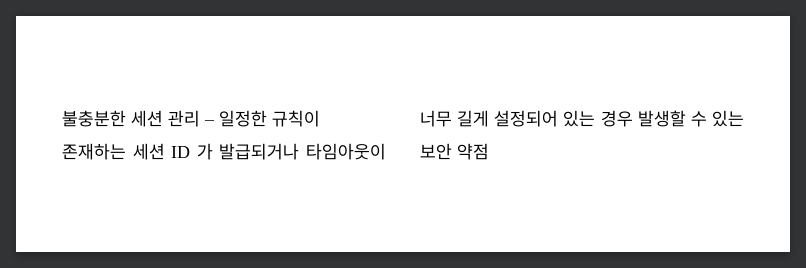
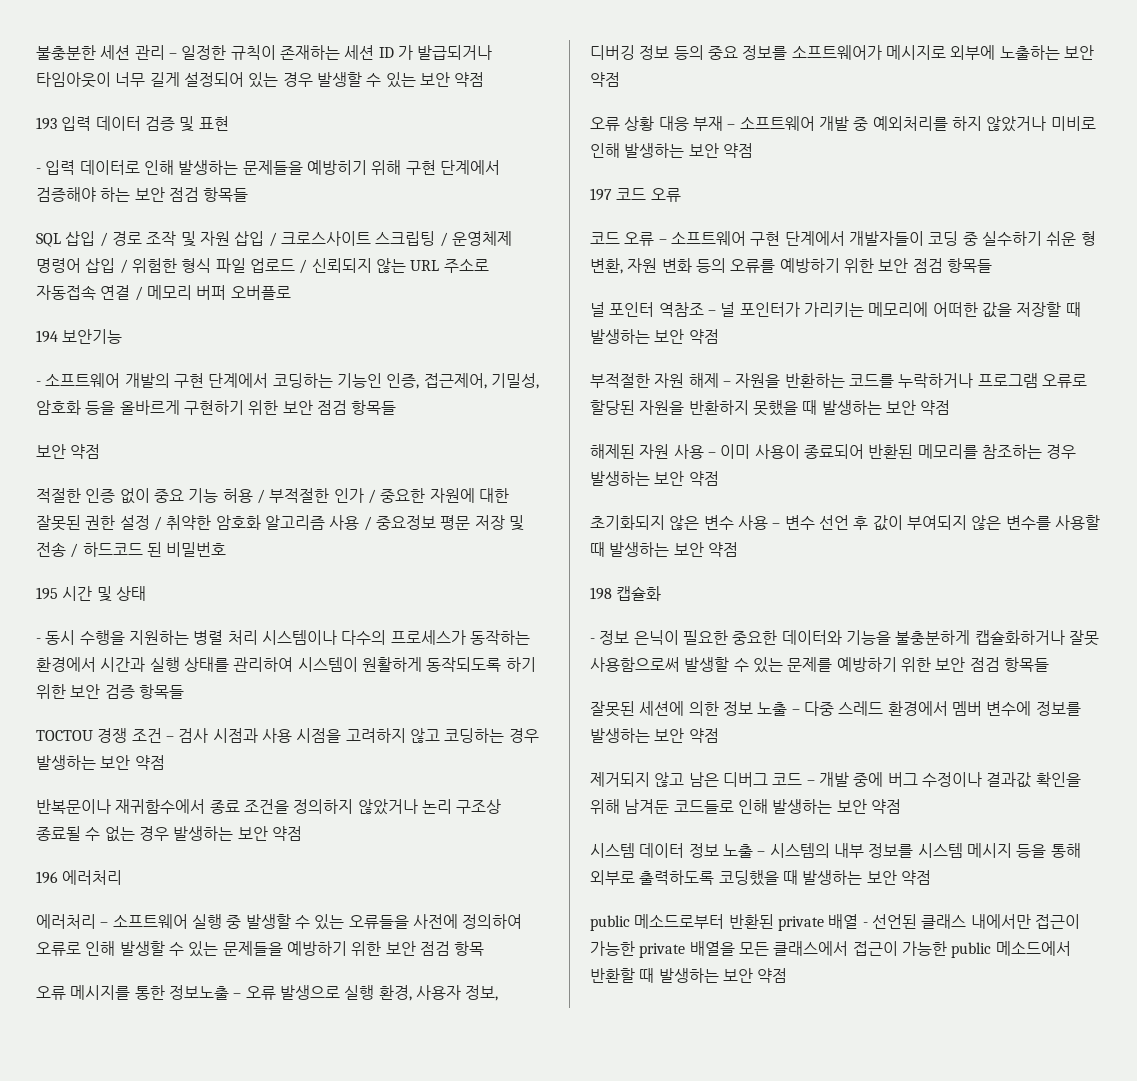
+ 193 입력 데이터 검증 및 표현
+ - 입력 데이터로 인해 발생하는 문제들을 예방히기 위해 구현 단계에서 검증해야 하는 보안 점검 항목들
+ SQL 삽입 / 경로 조작 및 자원 삽입 / 크로스사이트 스크립팅 / 운영체제 명령어 삽입 / 위험한 형식 파일 업로드 / 신뢰되지 않는 URL 주소로 자동접속 연결 / 메모리 버퍼 오버플로
+ 194 보안기능
+ - 소프트웨어 개발의 구현 단계에서 코딩하는 기능인 인증, 접근제어, 기밀성, 암호화 등을 올바르게 구현하기 위한 보안 점검 항목들
+ 보안 약점
+ 적절한 인증 없이 중요 기능 허용 / 부적절한 인가 / 중요한 자원에 대한 잘못된 권한 설정 / 취약한 암호화 알고리즘 사용 / 중요정보 평문 저장 및 전송 / 하드코드 된 비밀번호
+ 195 시간 및 상태
+ - 동시 수행을 지원하는 병렬 처리 시스템이나 다수의 프로세스가 동작하는 환경에서 시간과 실행 상태를 관리하여 시스템이 원활하게 동작되도록 하기 위한 보안 검증 항목들
+ TOCTOU 경쟁 조건 – 검사 시점과 사용 시점을 고려하지 않고 코딩하는 경우 발생하는 보안 약점
+ 반복문이나 재귀함수에서 종료 조건을 정의하지 않았거나 논리 구조상 종료될 수 없는 경우 발생하는 보안 약점
+ 196 에러처리
+ 에러처리 – 소프트웨어 실행 중 발생할 수 있는 오류들을 사전에 정의하여 오류로 인해 발생할 수 있는 문제들을 예방하기 위한 보안 점검 항목
+ 오류 메시지를 통한 정보노출 – 오류 발생으로 실행 환경, 사용자 정보, 디버깅 정보 등의 중요 정보를 소프트웨어가 메시지로 외부에 노출하는 보안 약점
+ 오류 상황 대응 부재 – 소프트웨어 개발 중 예외처리를 하지 않았거나 미비로 인해 발생하는 보안 약점
+ 197 코드 오류
+ 코드 오류 – 소프트웨어 구현 단계에서 개발자들이 코딩 중 실수하기 쉬운 형 변환, 자원 변화 등의 오류를 예방하기 위한 보안 점검 항목들
+ 널 포인터 역참조 – 널 포인터가 가리키는 메모리에 어떠한 값을 저장할 때 발생하는 보안 약점
+ 부적절한 자원 해제 – 자원을 반환하는 코드를 누락하거나 프로그램 오류로 할당된 자원을 반환하지 못했을 때 발생하는 보안 약점
+ 해제된 자원 사용 – 이미 사용이 종료되어 반환된 메모리를 참조하는 경우 발생하는 보안 약점
+ 초기화되지 않은 변수 사용 – 변수 선언 후 값이 부여되지 않은 변수를 사용할 때 발생하는 보안 약점
+ 198 캡슐화
+ - 정보 은닉이 필요한 중요한 데이터와 기능을 불충분하게 캡슐화하거나 잘못 사용함으로써 발생할 수 있는 문제를 예방하기 위한 보안 점검 항목들
+ 잘못된 세션에 의한 정보 노출 – 다중 스레드 환경에서 멤버 변수에 정보를 발생하는 보안 약점
+ 제거되지 않고 남은 디버그 코드 – 개발 중에 버그 수정이나 결과값 확인을 위해 남겨둔 코드들로 인해 발생하는 보안 약점
+ 시스템 데이터 정보 노출 – 시스템의 내부 정보를 시스템 메시지 등을 통해 외부로 출력하도록 코딩했을 때 발생하는 보안 약점
+ public 메소드로부터 반환된 private 배열 - 선언된 클래스 내에서만 접근이 가능한 private 배열을 모든 클래스에서 접근이 가능한 public 메소드에서 반환할 때 발생하는 보안 약점

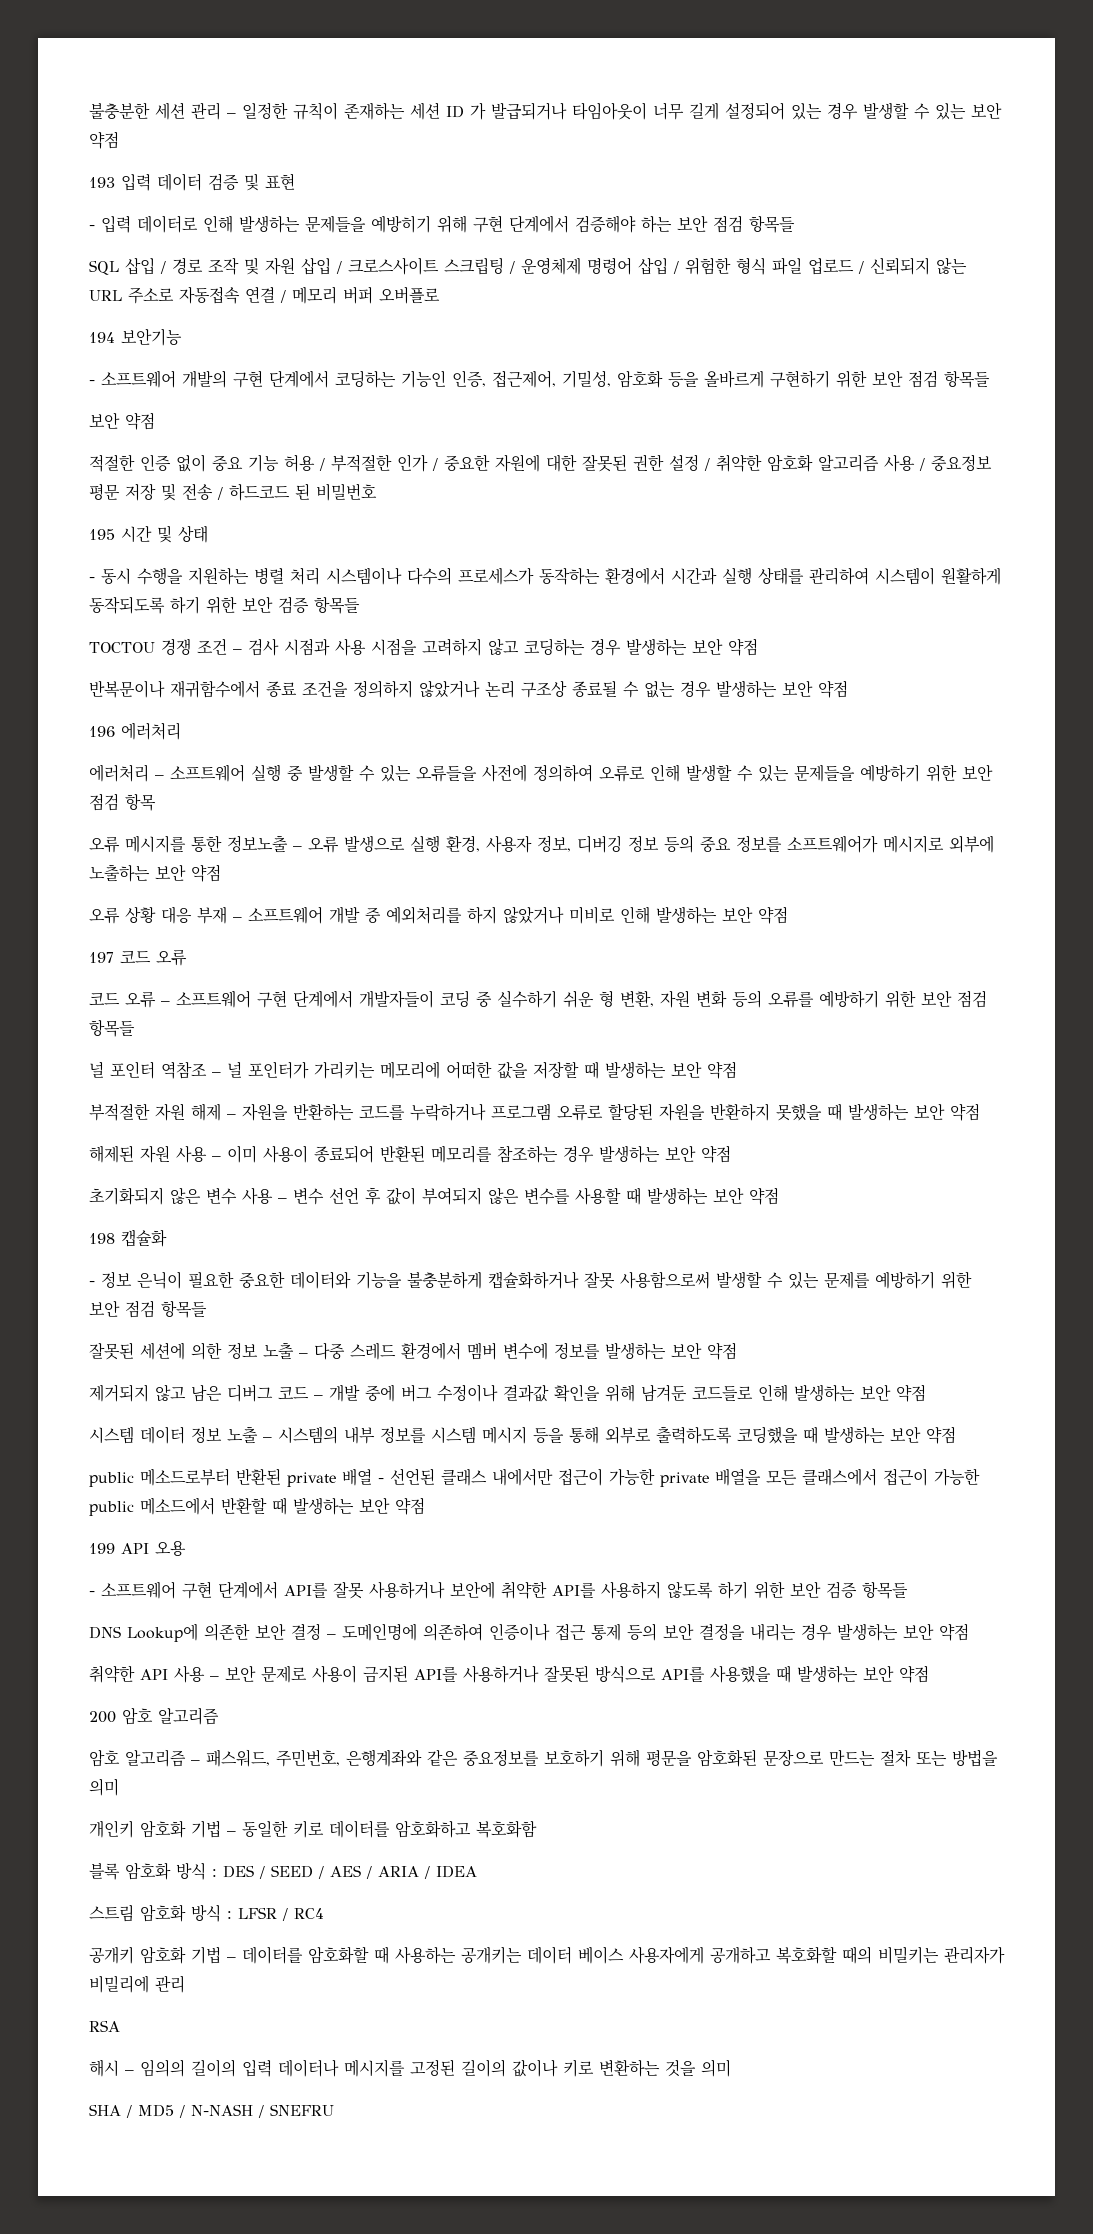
+ 199 API 오용
+ - 소프트웨어 구현 단계에서 API를 잘못 사용하거나 보안에 취약한 API를 사용하지 않도록 하기 위한 보안 검증 항목들
+ DNS Lookup에 의존한 보안 결정 – 도메인명에 의존하여 인증이나 접근 통제 등의 보안 결정을 내리는 경우 발생하는 보안 약점
+ 취약한 API 사용 – 보안 문제로 사용이 금지된 API를 사용하거나 잘못된 방식으로 API를 사용했을 때 발생하는 보안 약점
+ 200 암호 알고리즘
+ 암호 알고리즘 – 패스워드, 주민번호, 은행계좌와 같은 중요정보를 보호하기 위해 평문을 암호화된 문장으로 만드는 절차 또는 방법을 의미
+ 개인키 암호화 기법 – 동일한 키로 데이터를 암호화하고 복호화함
+ 블록 암호화 방식 : DES / SEED / AES / ARIA / IDEA
+ 스트림 암호화 방식 : LFSR / RC4
+ 공개키 암호화 기법 – 데이터를 암호화할 때 사용하는 공개키는 데이터 베이스 사용자에게 공개하고 복호화할 때의 비밀키는 관리자가 비밀리에 관리
+ RSA
+ 해시 – 임의의 길이의 입력 데이터나 메시지를 고정된 길이의 값이나 키로 변환하는 것을 의미
+ SHA / MD5 / N-NASH / SNEFRU

